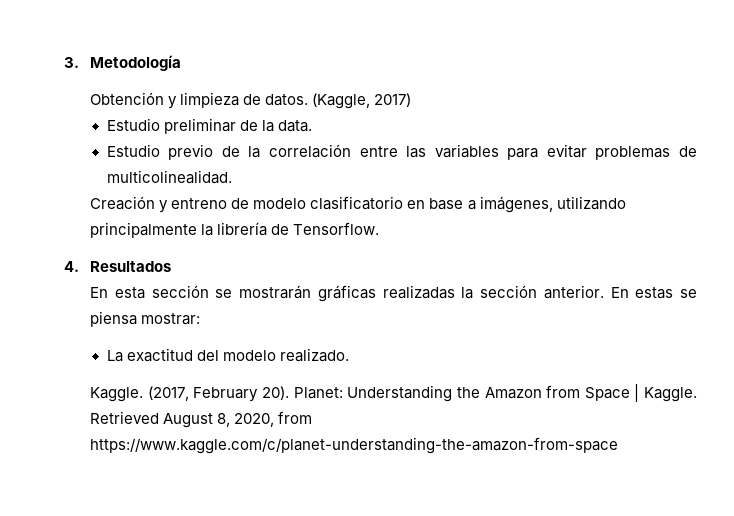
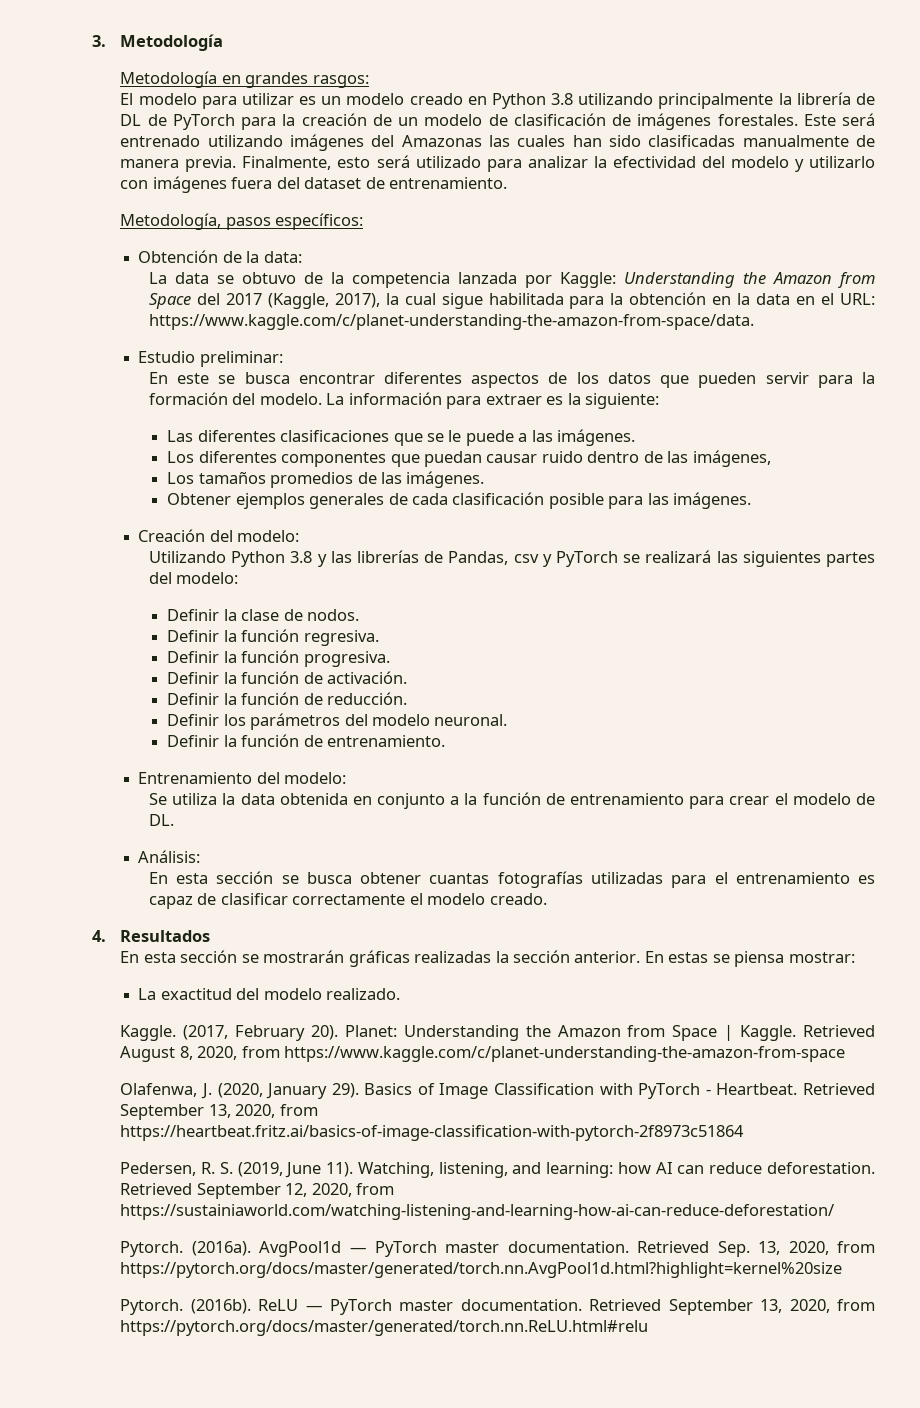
- Obtención y limpieza de datos. (Kaggle, 2017)
- Estudio preliminar de la data.
- Estudio previo de la correlación entre las variables para evitar problemas de multicolinealidad.
- Creación y entreno de modelo clasificatorio en base a imágenes, utilizando principalmente la librería de Tensorflow.
+ Metodología en grandes rasgos:
+ El modelo para utilizar es un modelo creado en Python 3.8 utilizando principalmente la librería de DL de PyTorch para la creación de un modelo de clasificación de imágenes forestales. Este será entrenado utilizando imágenes del Amazonas las cuales han sido clasificadas manualmente de manera previa. Finalmente, esto será utilizado para analizar la efectividad del modelo y utilizarlo con imágenes fuera del dataset de entrenamiento.
+ Metodología, pasos específicos:
+ Obtención de la data:
+ La data se obtuvo de la competencia lanzada por Kaggle: Understanding the Amazon from Space del 2017 (Kaggle, 2017), la cual sigue habilitada para la obtención en la data en el URL: https://www.kaggle.com/c/planet-understanding-the-amazon-from-space/data.
+ Estudio preliminar:
+ En este se busca encontrar diferentes aspectos de los datos que pueden servir para la formación del modelo. La información para extraer es la siguiente:
+ Las diferentes clasificaciones que se le puede a las imágenes.
+ Los diferentes componentes que puedan causar ruido dentro de las imágenes,
+ Los tamaños promedios de las imágenes.
+ Obtener ejemplos generales de cada clasificación posible para las imágenes.
+ Creación del modelo:
+ Utilizando Python 3.8 y las librerías de Pandas, csv y PyTorch se realizará las siguientes partes del modelo:
+ Definir la clase de nodos.
+ Definir la función regresiva.
+ Definir la función progresiva.
+ Definir la función de activación.
+ Definir la función de reducción.
+ Definir los parámetros del modelo neuronal.
+ Definir la función de entrenamiento.
+ Entrenamiento del modelo:
+ Se utiliza la data obtenida en conjunto a la función de entrenamiento para crear el modelo de DL.
+ Análisis:
+ En esta sección se busca obtener cuantas fotografías utilizadas para el entrenamiento es capaz de clasificar correctamente el modelo creado.
+ Olafenwa, J. (2020, January 29). Basics of Image Classification with PyTorch - Heartbeat. Retrieved September 13, 2020, from https://heartbeat.fritz.ai/basics-of-image-classification-with-pytorch-2f8973c51864
+ Pedersen, R. S. (2019, June 11). Watching, listening, and learning: how AI can reduce deforestation. Retrieved September 12, 2020, from https://sustainiaworld.com/watching-listening-and-learning-how-ai-can-reduce-deforestation/
+ Pytorch. (2016a). AvgPool1d — PyTorch master documentation. Retrieved Sep. 13, 2020, from https://pytorch.org/docs/master/generated/torch.nn.AvgPool1d.html?highlight=kernel%20size
+ Pytorch. (2016b). ReLU — PyTorch master documentation. Retrieved September 13, 2020, from https://pytorch.org/docs/master/generated/torch.nn.ReLU.html#relu

